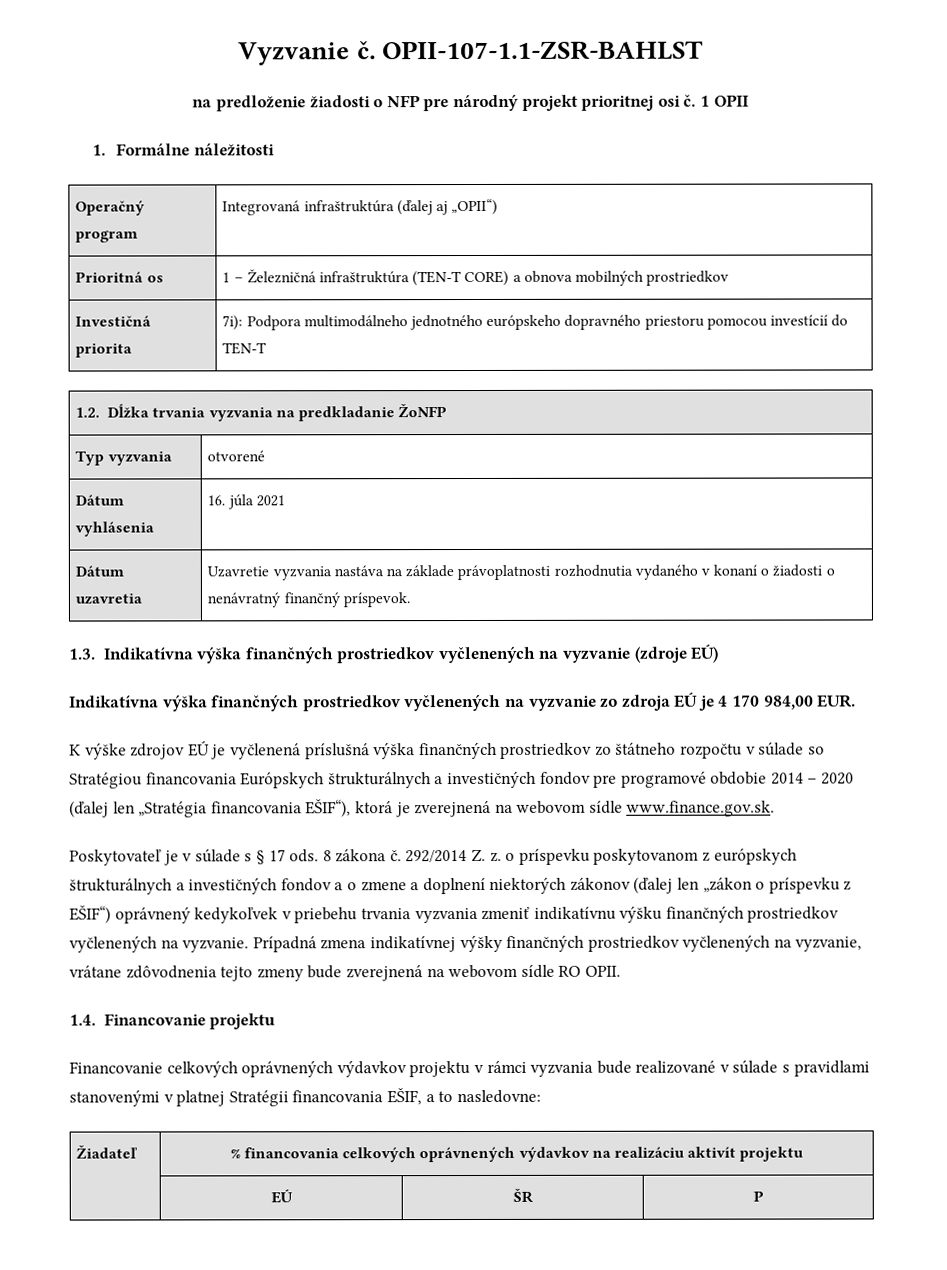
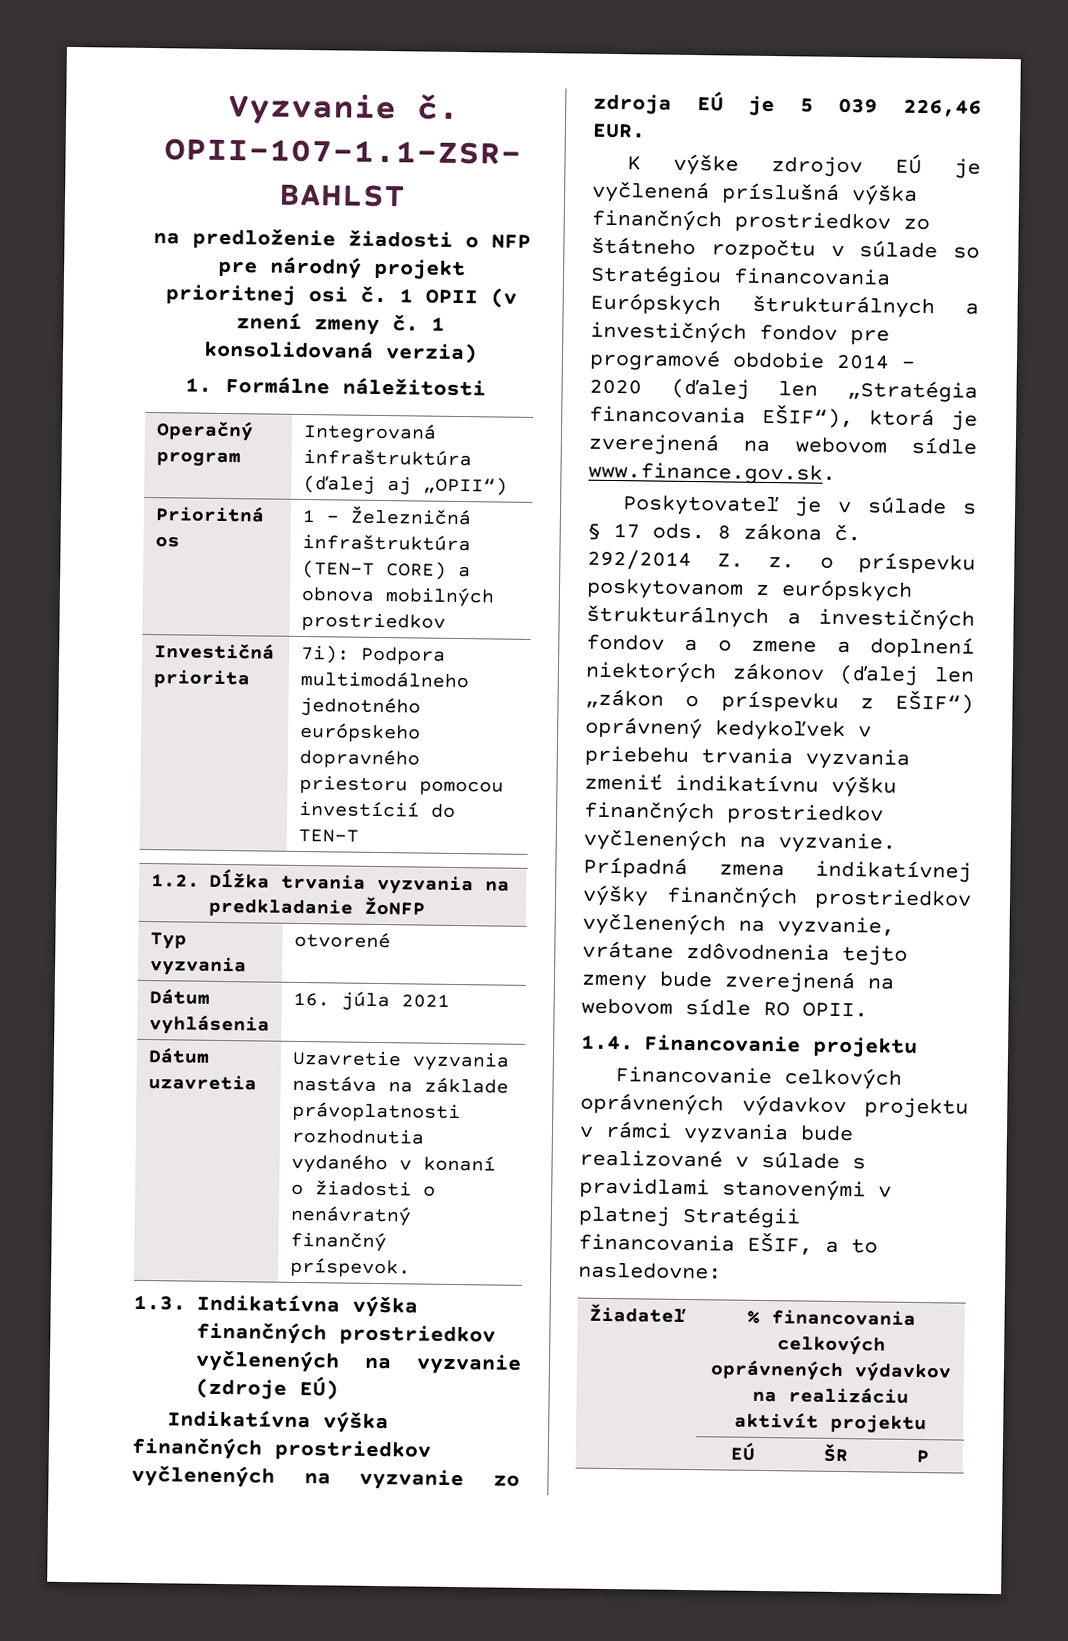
- 1 OPII
+ 1 OPII (v znení zmeny č. 1 konsolidovaná verzia)
- Indikatívna výška finančných prostriedkov vyčlenených na vyzvanie zo zdroja EÚ je 4 170 984,00 EUR.
+ Indikatívna výška finančných prostriedkov vyčlenených na vyzvanie zo zdroja EÚ je 5 039 226,46 EUR.

